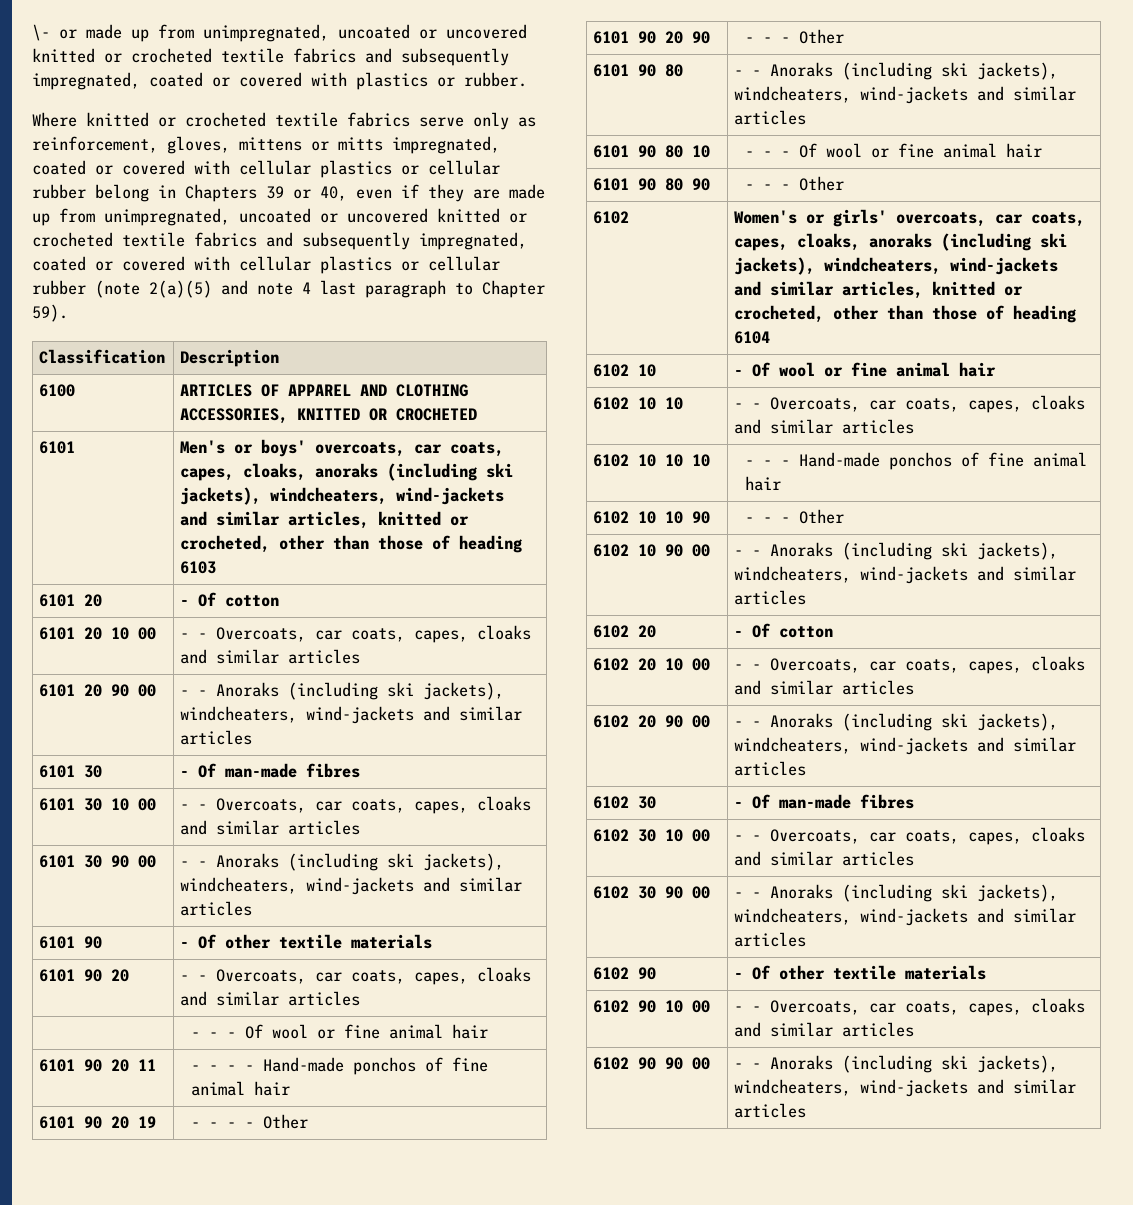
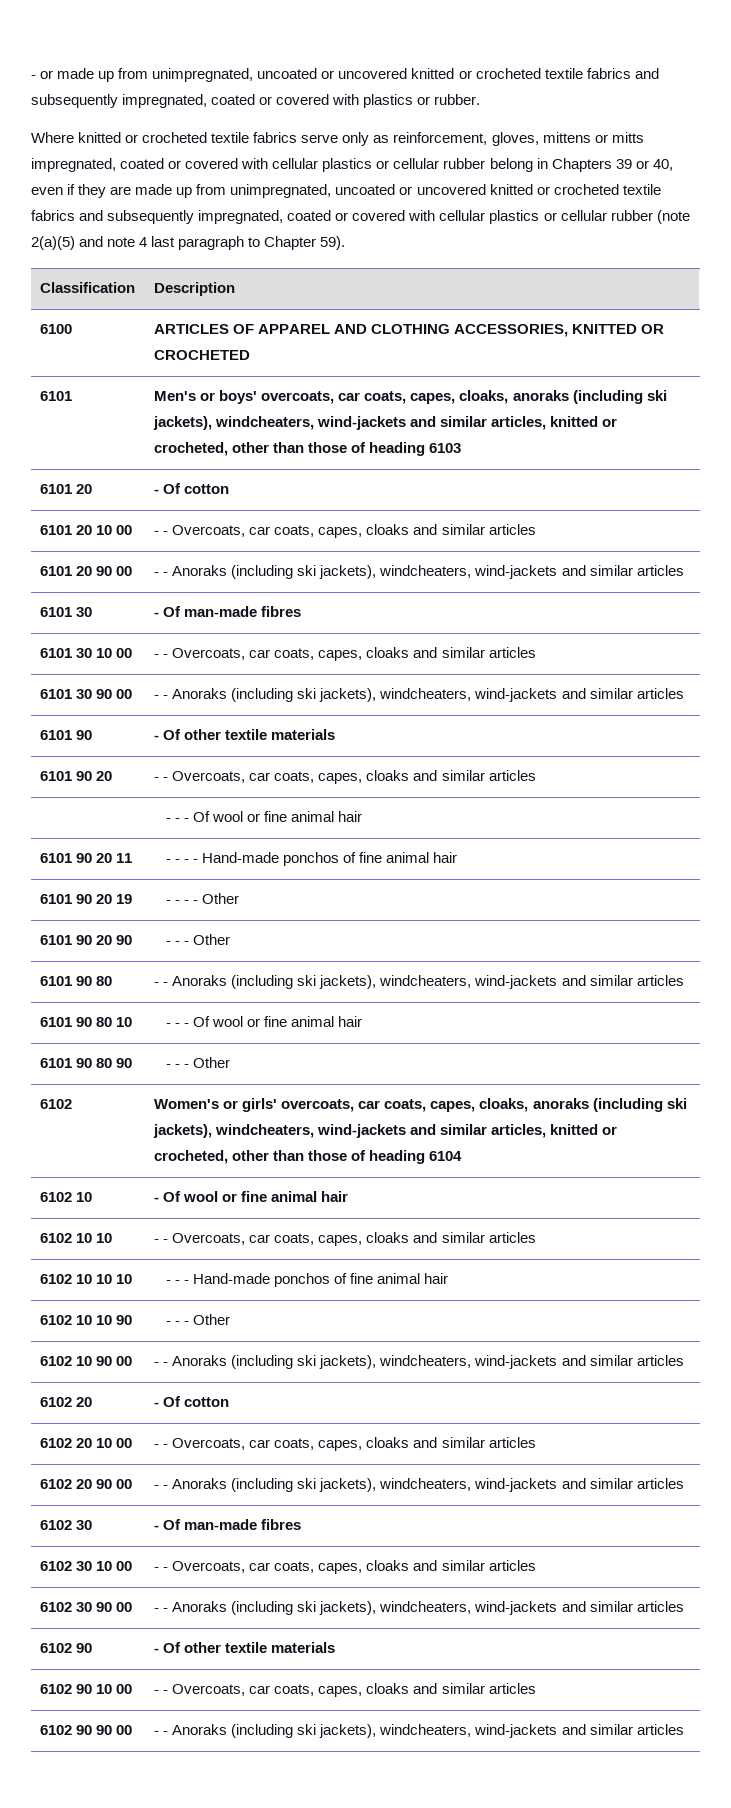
- \- or made up from unimpregnated, uncoated or uncovered knitted or crocheted textile fabrics and subsequently impregnated, coated or covered with plastics or rubber.
+ - or made up from unimpregnated, uncoated or uncovered knitted or crocheted textile fabrics and subsequently impregnated, coated or covered with plastics or rubber.

